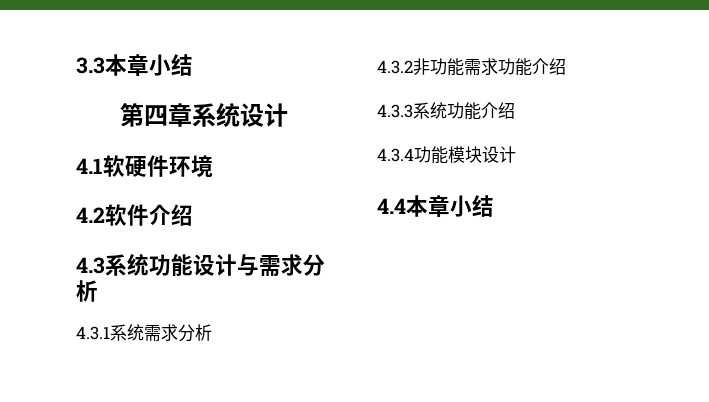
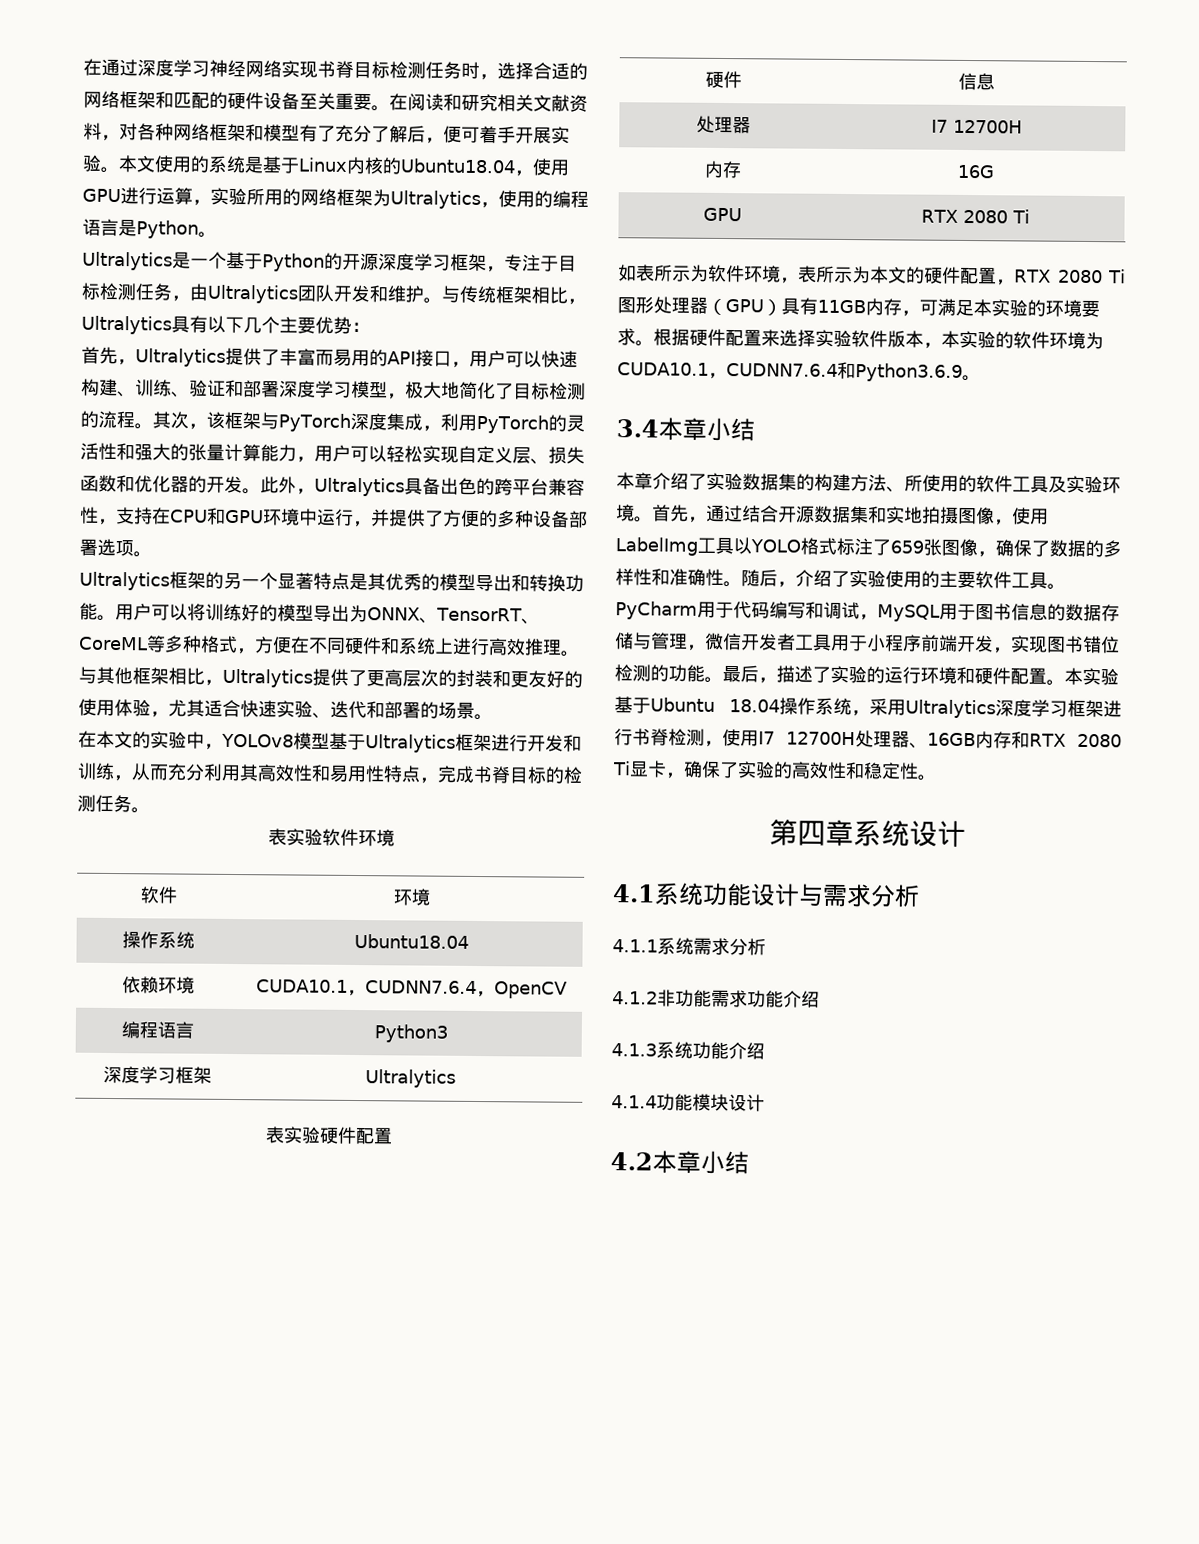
- 3.3本章小结
+ 在通过深度学习神经网络实现书脊目标检测任务时，选择合适的网络框架和匹配的硬件设备至关重要。在阅读和研究相关文献资料，对各种网络框架和模型有了充分了解后，便可着手开展实验。本文使用的系统是基于Linux内核的Ubuntu18.04，使用GPU进行运算，实验所用的网络框架为Ultralytics，使用的编程语言是Python。
+ Ultralytics是一个基于Python的开源深度学习框架，专注于目标检测任务，由Ultralytics团队开发和维护。与传统框架相比，Ultralytics具有以下几个主要优势：
+ 首先，Ultralytics提供了丰富而易用的API接口，用户可以快速构建、训练、验证和部署深度学习模型，极大地简化了目标检测的流程。其次，该框架与PyTorch深度集成，利用PyTorch的灵活性和强大的张量计算能力，用户可以轻松实现自定义层、损失函数和优化器的开发。此外，Ultralytics具备出色的跨平台兼容性，支持在CPU和GPU环境中运行，并提供了方便的多种设备部署选项。
+ Ultralytics框架的另一个显著特点是其优秀的模型导出和转换功能。用户可以将训练好的模型导出为ONNX、TensorRT、CoreML等多种格式，方便在不同硬件和系统上进行高效推理。与其他框架相比，Ultralytics提供了更高层次的封装和更友好的使用体验，尤其适合快速实验、迭代和部署的场景。
+ 在本文的实验中，YOLOv8模型基于Ultralytics框架进行开发和训练，从而充分利用其高效性和易用性特点，完成书脊目标的检测任务。
+ 表实验软件环境
+ 软件 | 环境
+ 操作系统 | Ubuntu18.04
+ 依赖环境 | CUDA10.1，CUDNN7.6.4，OpenCV
+ 编程语言 | Python3
+ 深度学习框架 | Ultralytics
+ 表实验硬件配置
+ 硬件 | 信息
+ 处理器 | I7 12700H
+ 内存 | 16G
+ GPU | RTX 2080 Ti
+ 如表所示为软件环境，表所示为本文的硬件配置，RTX 2080 Ti图形处理器（GPU）具有11GB内存，可满足本实验的环境要求。根据硬件配置来选择实验软件版本，本实验的软件环境为CUDA10.1，CUDNN7.6.4和Python3.6.9。
+ 3.4本章小结
+ 本章介绍了实验数据集的构建方法、所使用的软件工具及实验环境。首先，通过结合开源数据集和实地拍摄图像，使用LabelImg工具以YOLO格式标注了659张图像，确保了数据的多样性和准确性。随后，介绍了实验使用的主要软件工具。PyCharm用于代码编写和调试，MySQL用于图书信息的数据存储与管理，微信开发者工具用于小程序前端开发，实现图书错位检测的功能。最后，描述了实验的运行环境和硬件配置。本实验基于Ubuntu 18.04操作系统，采用Ultralytics深度学习框架进行书脊检测，使用I7 12700H处理器、16GB内存和RTX 2080 Ti显卡，确保了实验的高效性和稳定性。
- 4.1软硬件环境
- 4.2软件介绍
- 4.3系统功能设计与需求分析
+ 4.1系统功能设计与需求分析
- 4.3.1系统需求分析
+ 4.1.1系统需求分析
- 4.3.2非功能需求功能介绍
+ 4.1.2非功能需求功能介绍
- 4.3.3系统功能介绍
+ 4.1.3系统功能介绍
- 4.3.4功能模块设计
+ 4.1.4功能模块设计
- 4.4本章小结
+ 4.2本章小结

